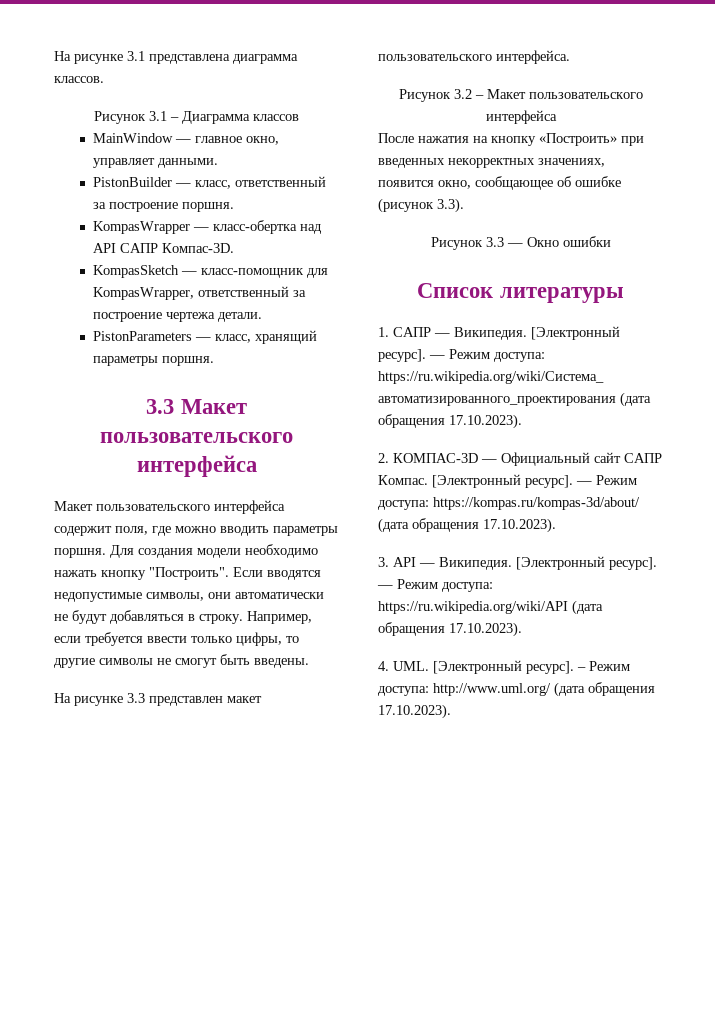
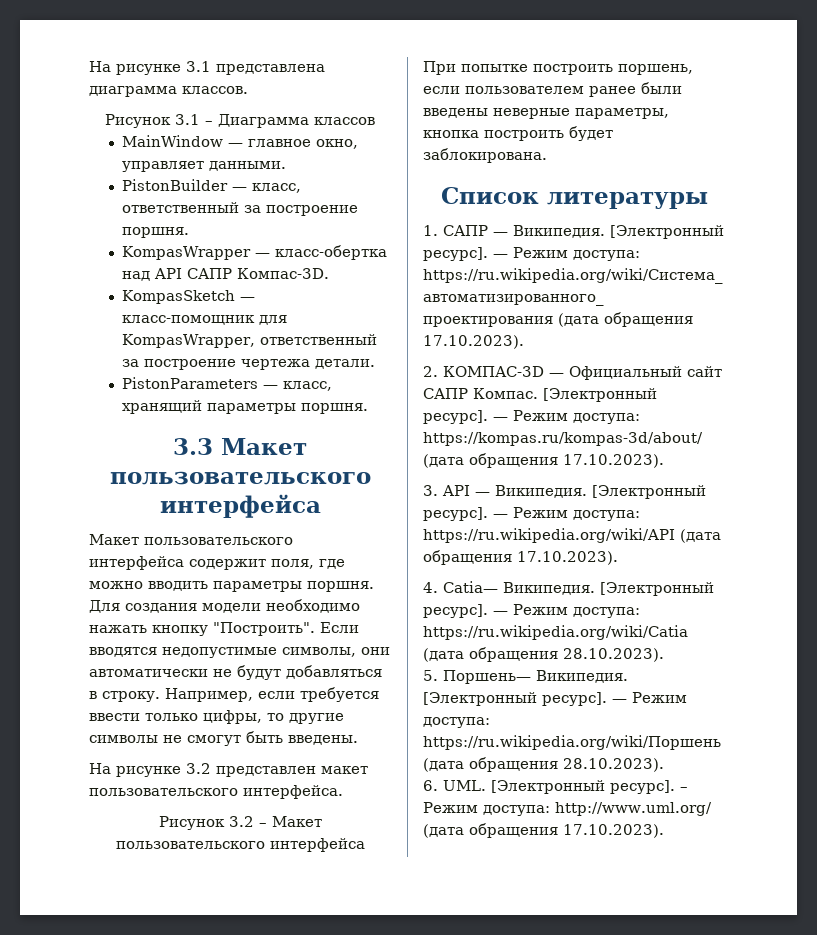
- На рисунке 3.3 представлен макет пользовательского интерфейса.
+ На рисунке 3.2 представлен макет пользовательского интерфейса.
- После нажатия на кнопку «Построить» при введенных некорректных значениях, появится окно, сообщающее об ошибке (рисунок 3.3).
- Рисунок 3.3 — Окно ошибки
+ При попытке построить поршень, если пользователем ранее были введены неверные параметры, кнопка построить будет заблокирована.
- 4. UML. [Электронный ресурс].
+ 4. Catia— Википедия. [Электронный ресурс]. — Режим доступа: https://ru.wikipedia.org/wiki/Catia (дата обращения 28.10.2023).
+ 5. Поршень— Википедия. [Электронный ресурс]. — Режим доступа: https://ru.wikipedia.org/wiki/Поршень (дата обращения 28.10.2023).
+ 6. UML. [Электронный ресурс].

